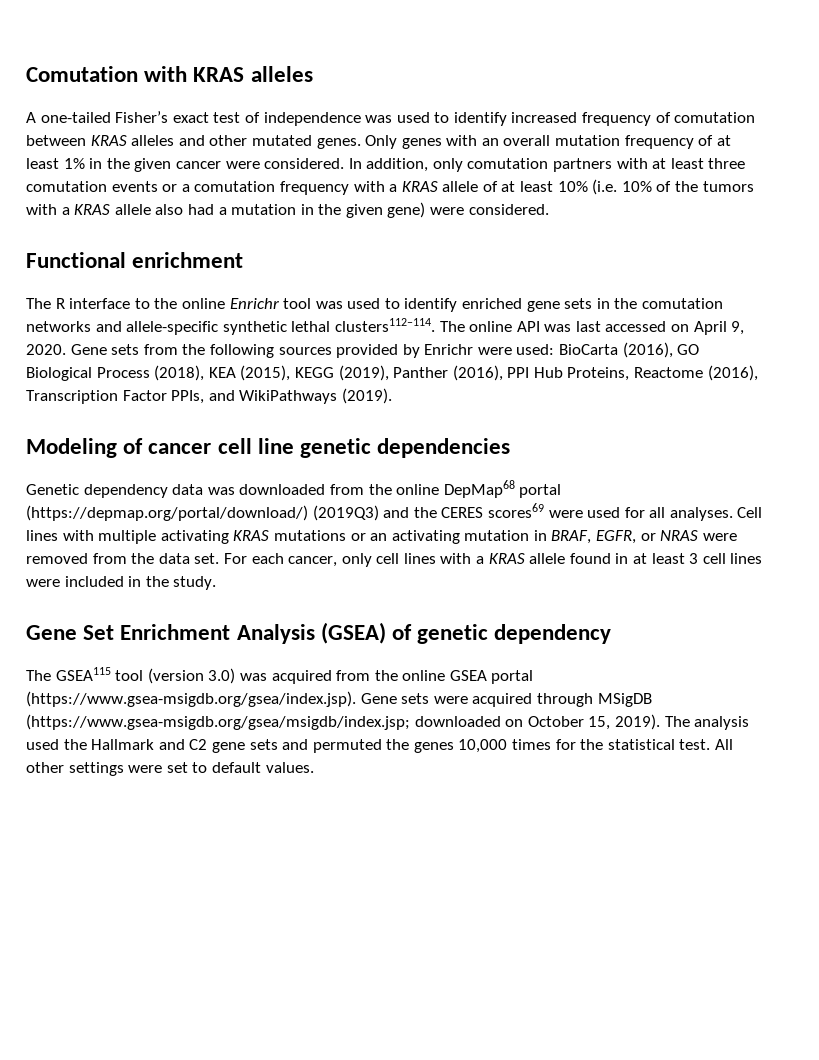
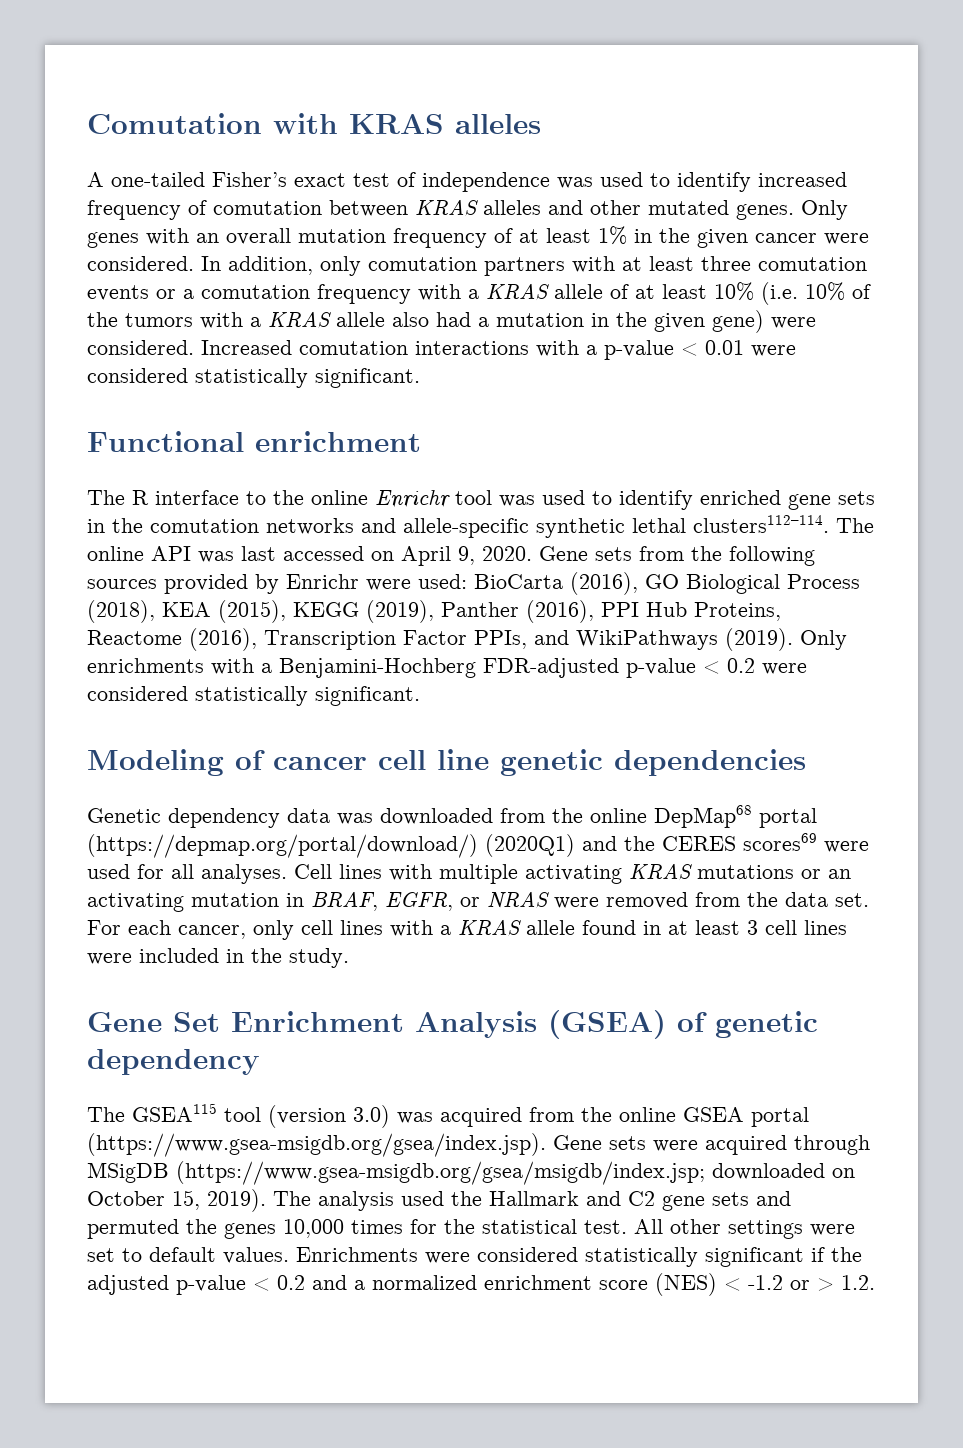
+ Increased comutation interactions with a p-value < 0.01 were considered statistically significant.
+ Only enrichments with a Benjamini-Hochberg FDR-adjusted p-value < 0.2 were considered statistically significant.
- Genetic dependency data was downloaded from the online DepMap68 portal (https://depmap.org/portal/download/) (2019Q3) and the CERES scores69 were used for all analyses.
+ Genetic dependency data was downloaded from the online DepMap68 portal (https://depmap.org/portal/download/) (2020Q1) and the CERES scores69 were used for all analyses.
+ Enrichments were considered statistically significant if the adjusted p-value < 0.2 and a normalized enrichment score (NES) < -1.2 or > 1.2.

